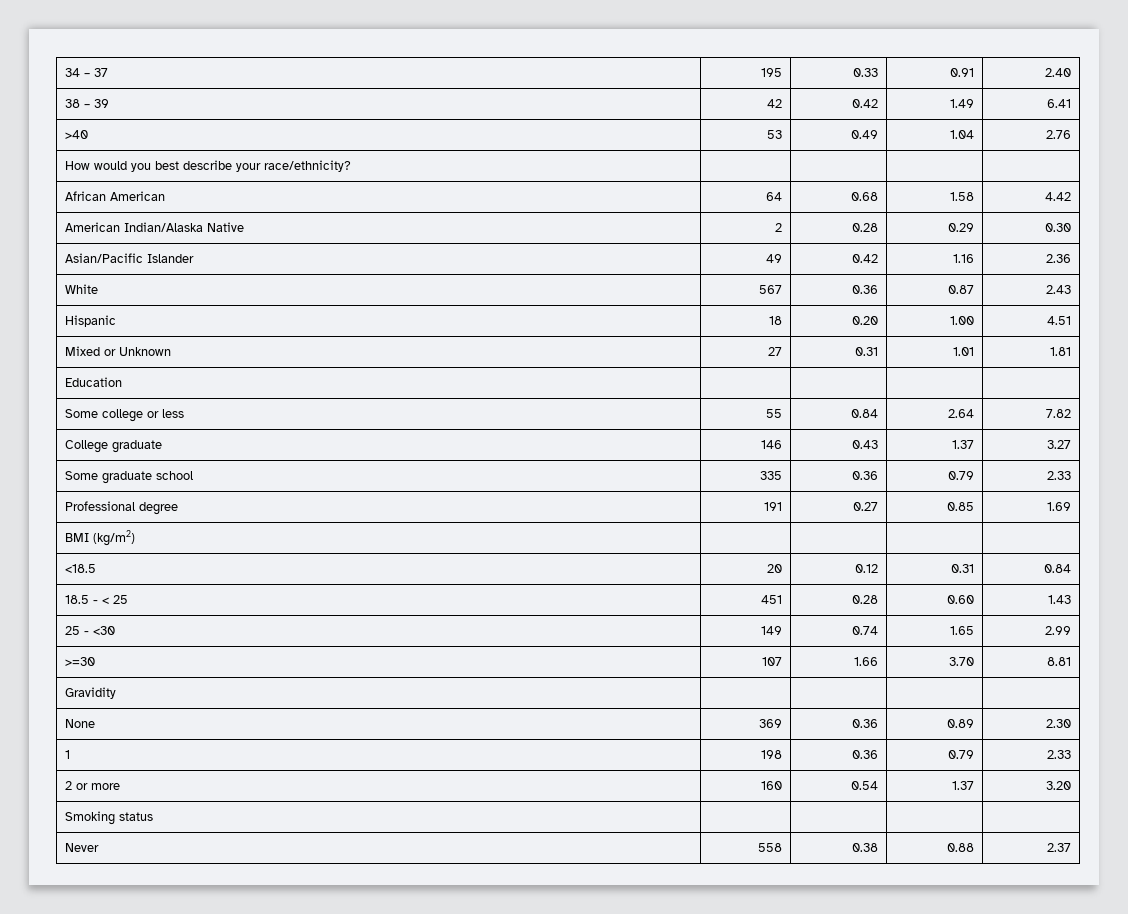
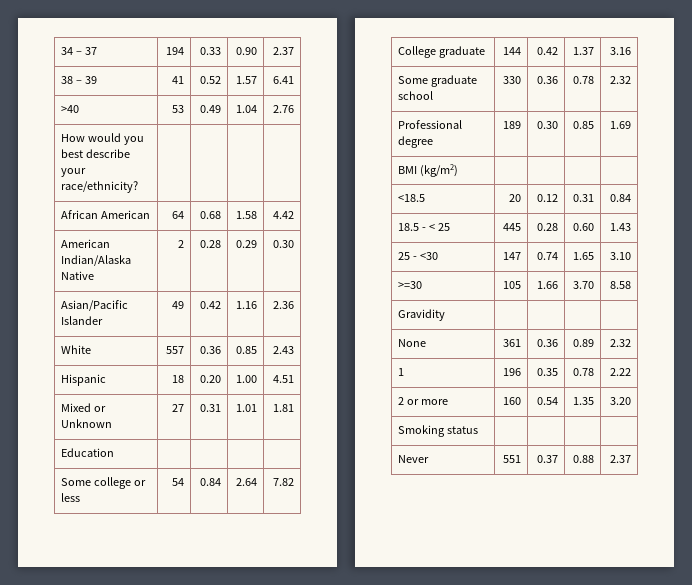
- 34 – 37 | 195 | 0.33 | 0.91 | 2.40
+ 34 – 37 | 194 | 0.33 | 0.90 | 2.37
- 38 – 39 | 42 | 0.42 | 1.49 | 6.41
+ 38 – 39 | 41 | 0.52 | 1.57 | 6.41
- White | 567 | 0.36 | 0.87 | 2.43
+ White | 557 | 0.36 | 0.85 | 2.43
- Some college or less | 55 | 0.84 | 2.64 | 7.82
+ Some college or less | 54 | 0.84 | 2.64 | 7.82
- College graduate | 146 | 0.43 | 1.37 | 3.27
+ College graduate | 144 | 0.42 | 1.37 | 3.16
- Some graduate school | 335 | 0.36 | 0.79 | 2.33
+ Some graduate school | 330 | 0.36 | 0.78 | 2.32
- Professional degree | 191 | 0.27 | 0.85 | 1.69
+ Professional degree | 189 | 0.30 | 0.85 | 1.69
- 18.5 - < 25 | 451 | 0.28 | 0.60 | 1.43
+ 18.5 - < 25 | 445 | 0.28 | 0.60 | 1.43
- 25 - <30 | 149 | 0.74 | 1.65 | 2.99
+ 25 - <30 | 147 | 0.74 | 1.65 | 3.10
- >=30 | 107 | 1.66 | 3.70 | 8.81
+ >=30 | 105 | 1.66 | 3.70 | 8.58
- None | 369 | 0.36 | 0.89 | 2.30
- 1 | 198 | 0.36 | 0.79 | 2.33
+ None | 361 | 0.36 | 0.89 | 2.32
+ 1 | 196 | 0.35 | 0.78 | 2.22
- 2 or more | 160 | 0.54 | 1.37 | 3.20
+ 2 or more | 160 | 0.54 | 1.35 | 3.20
- Never | 558 | 0.38 | 0.88 | 2.37
+ Never | 551 | 0.37 | 0.88 | 2.37

